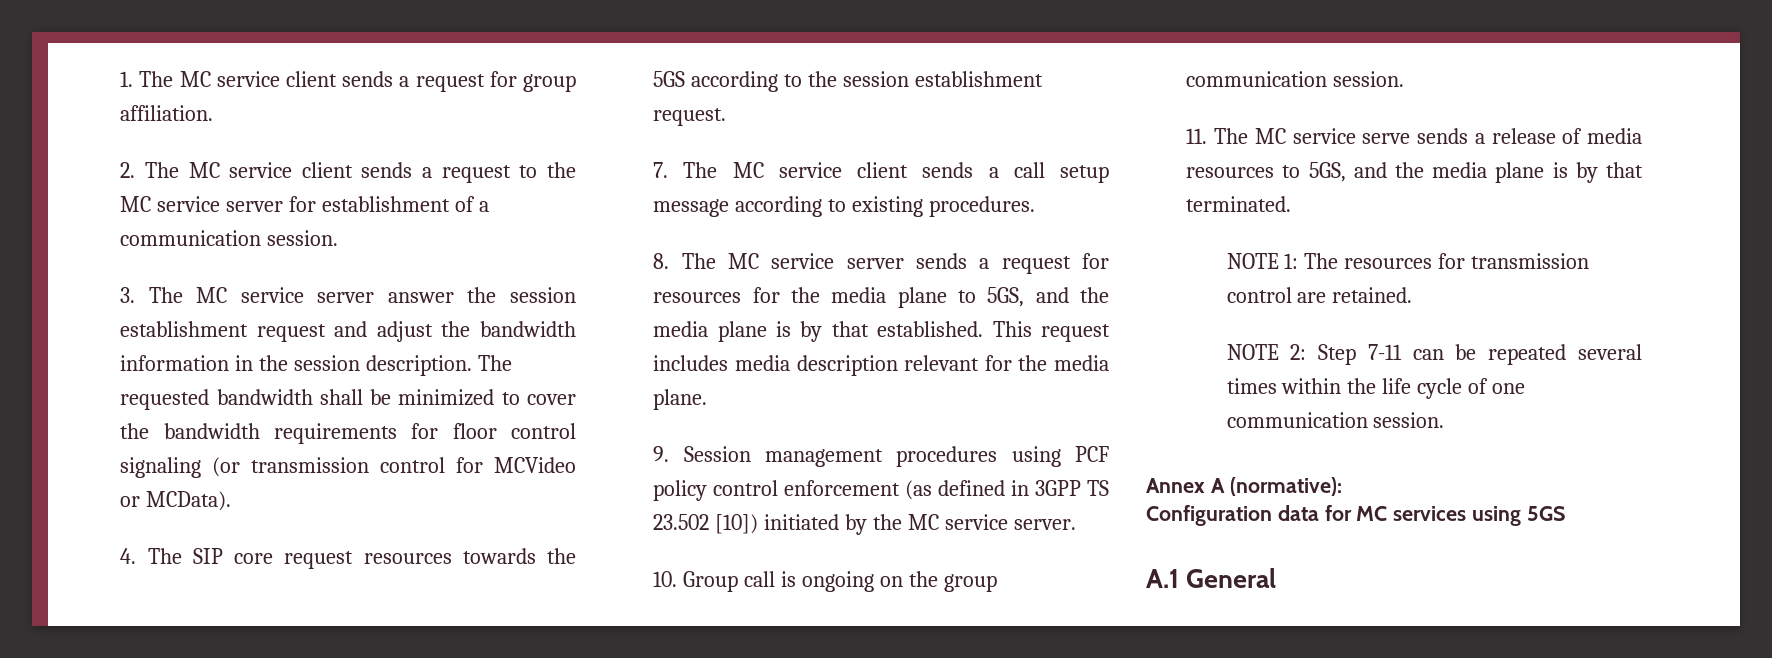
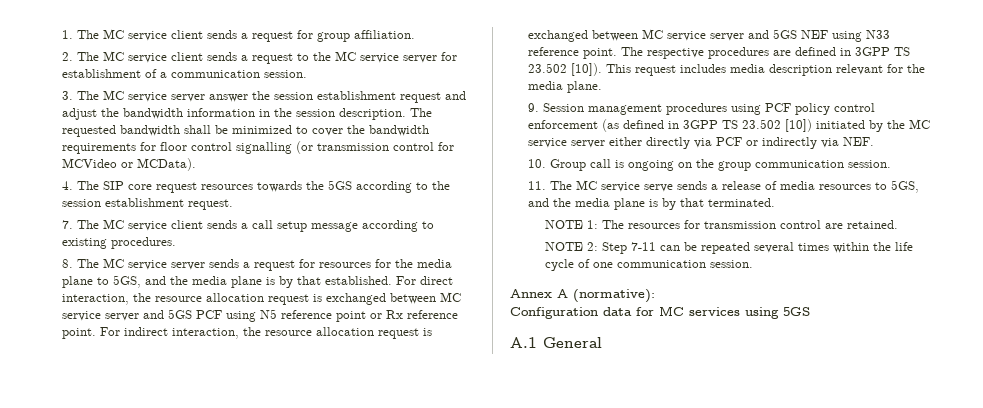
- The requested bandwidth shall be minimized to cover the bandwidth requirements for floor control signaling (or transmission control for MCVideo or MCData).
+ The requested bandwidth shall be minimized to cover the bandwidth requirements for floor control signalling (or transmission control for MCVideo or MCData).
+ For direct interaction, the resource allocation request is exchanged between MC service server and 5GS PCF using N5 reference point or Rx reference point. For indirect interaction, the resource allocation request is exchanged between MC service server and 5GS NEF using N33 reference point. The respective procedures are defined in 3GPP TS 23.502 [10]).
- 9. Session management procedures using PCF policy control enforcement (as defined in 3GPP TS 23.502 [10]) initiated by the MC service server.
+ 9. Session management procedures using PCF policy control enforcement (as defined in 3GPP TS 23.502 [10]) initiated by the MC service server either directly via PCF or indirectly via NEF.

